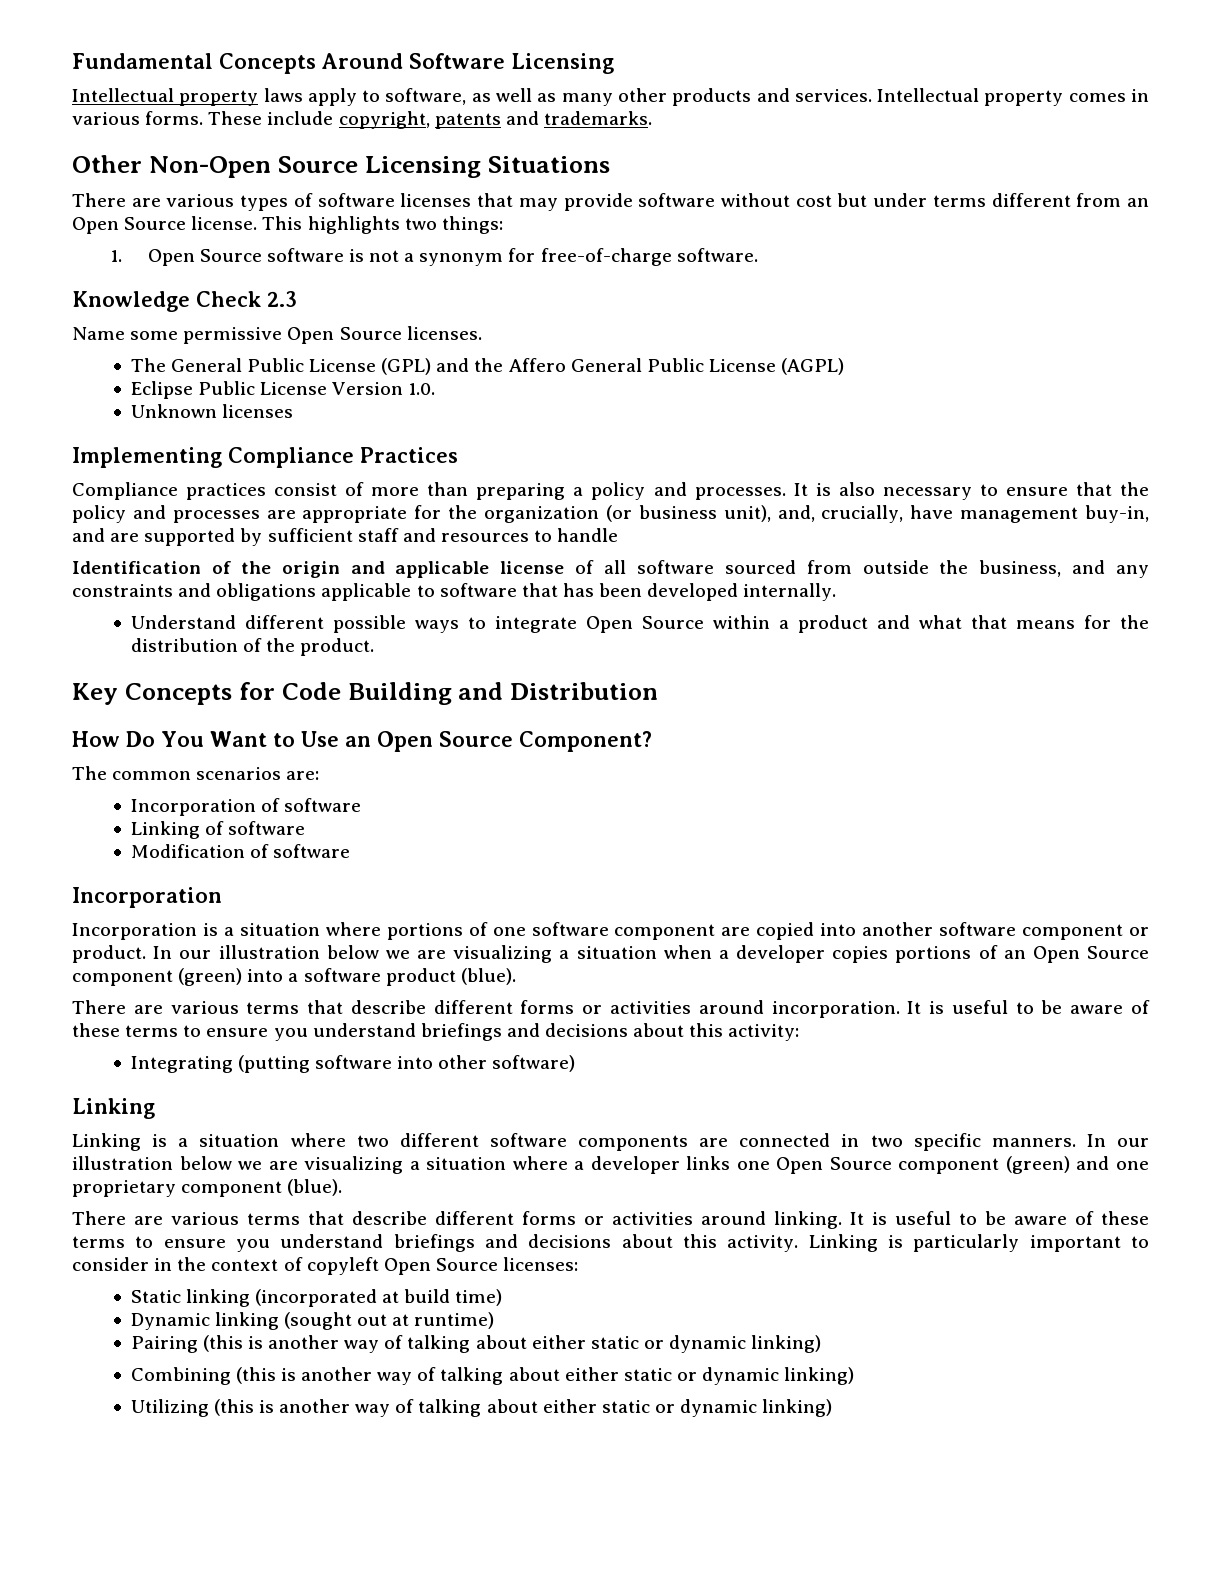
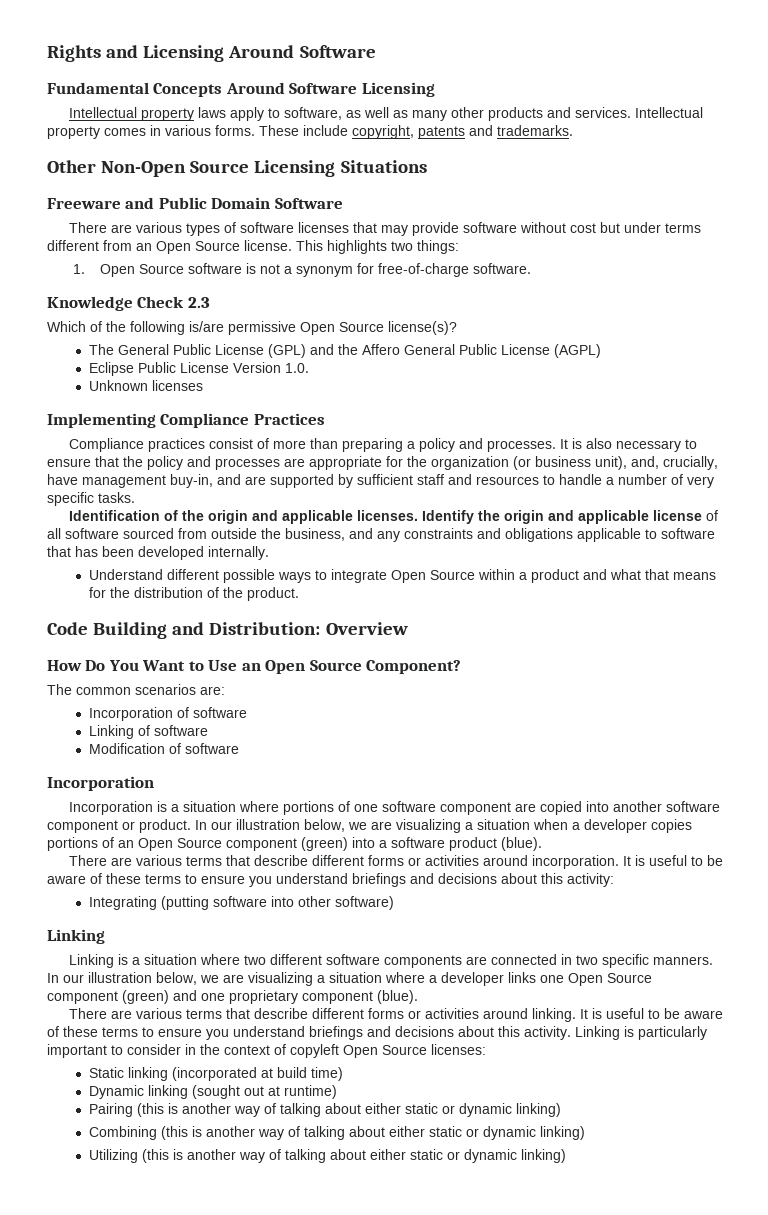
+ Rights and Licensing Around Software
+ Freeware and Public Domain Software
- Name some permissive Open Source licenses.
+ Which of the following is/are permissive Open Source license(s)?
- It is also necessary to ensure that the policy and processes are appropriate for the organization (or business unit), and, crucially, have management buy-in, and are supported by sufficient staff and resources to handle
+ It is also necessary to ensure that the policy and processes are appropriate for the organization (or business unit), and, crucially, have management buy-in, and are supported by sufficient staff and resources to handle a number of very specific tasks.
- Identification of the origin and applicable license of all software sourced from outside the business, and any constraints and obligations applicable to software that has been developed internally.
+ Identification of the origin and applicable licenses. Identify the origin and applicable license of all software sourced from outside the business, and any constraints and obligations applicable to software that has been developed internally.
- Key Concepts for Code Building and Distribution
+ Code Building and Distribution: Overview
- In our illustration below we are visualizing a situation when a developer copies portions of an Open Source component (green) into a software product (blue).
+ In our illustration below, we are visualizing a situation when a developer copies portions of an Open Source component (green) into a software product (blue).
- In our illustration below we are visualizing a situation where a developer links one Open Source component (green) and one proprietary component (blue).
+ In our illustration below, we are visualizing a situation where a developer links one Open Source component (green) and one proprietary component (blue).

